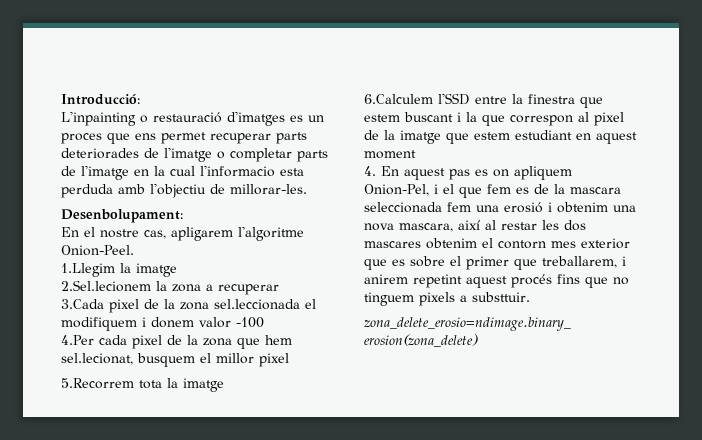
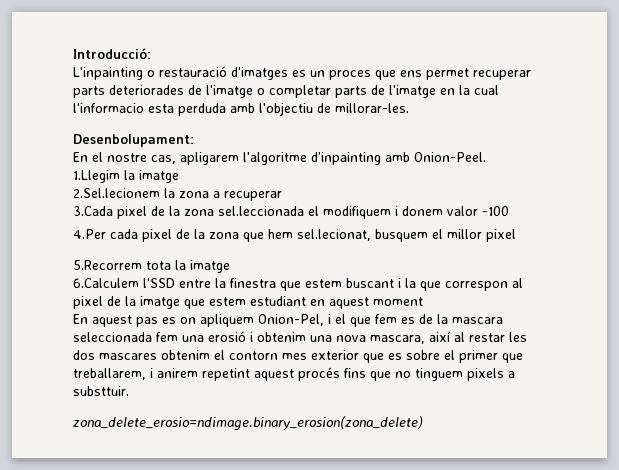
- En el nostre cas, apligarem l'algoritme Onion-Peel.
+ En el nostre cas, apligarem l'algoritme d’inpainting amb Onion-Peel.
- 4. En aquest pas es on apliquem Onion-Pel, i el que fem es de la mascara seleccionada fem una erosió i obtenim una nova mascara, així al restar les dos mascares obtenim el contorn mes exterior que es sobre el primer que treballarem, i anirem repetint aquest procés fins que no tinguem pixels a substtuir.
+ En aquest pas es on apliquem Onion-Pel, i el que fem es de la mascara seleccionada fem una erosió i obtenim una nova mascara, així al restar les dos mascares obtenim el contorn mes exterior que es sobre el primer que treballarem, i anirem repetint aquest procés fins que no tinguem pixels a substtuir.

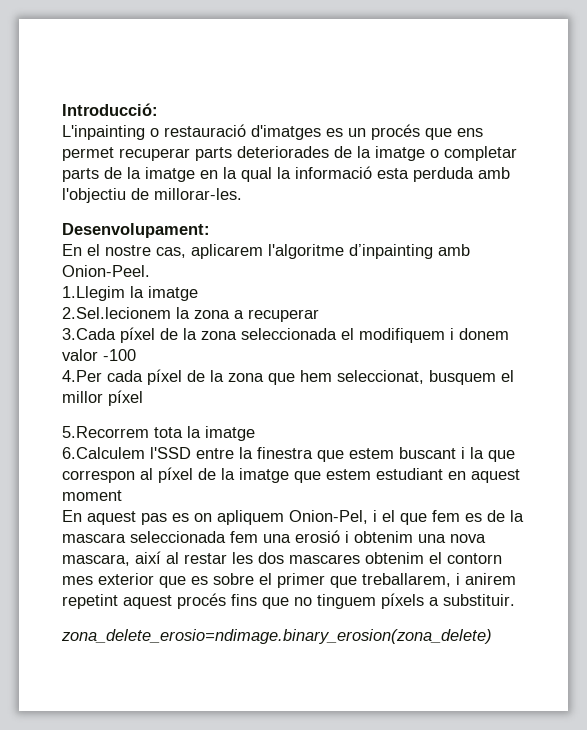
- L'inpainting o restauració d'imatges es un proces que ens permet recuperar parts deteriorades de l'imatge o completar parts de l'imatge en la cual l'informacio esta perduda amb l'objectiu de millorar-les.
+ L'inpainting o restauració d'imatges es un procés que ens permet recuperar parts deteriorades de la imatge o completar parts de la imatge en la qual la informació esta perduda amb l'objectiu de millorar-les.
- Desenbolupament:
+ Desenvolupament:
- En el nostre cas, apligarem l'algoritme d’inpainting amb Onion-Peel.
+ En el nostre cas, aplicarem l'algoritme d’inpainting amb Onion-Peel.
- 3.Cada pixel de la zona sel.leccionada el modifiquem i donem valor -100
+ 3.Cada píxel de la zona seleccionada el modifiquem i donem valor -100
- 4.Per cada pixel de la zona que hem sel.lecionat, busquem el millor pixel
+ 4.Per cada píxel de la zona que hem seleccionat, busquem el millor píxel
- 6.Calculem l'SSD entre la finestra que estem buscant i la que correspon al pixel de la imatge que estem estudiant en aquest moment
+ 6.Calculem l'SSD entre la finestra que estem buscant i la que correspon al píxel de la imatge que estem estudiant en aquest moment
- En aquest pas es on apliquem Onion-Pel, i el que fem es de la mascara seleccionada fem una erosió i obtenim una nova mascara, així al restar les dos mascares obtenim el contorn mes exterior que es sobre el primer que treballarem, i anirem repetint aquest procés fins que no tinguem pixels a substtuir.
+ En aquest pas es on apliquem Onion-Pel, i el que fem es de la mascara seleccionada fem una erosió i obtenim una nova mascara, així al restar les dos mascares obtenim el contorn mes exterior que es sobre el primer que treballarem, i anirem repetint aquest procés fins que no tinguem píxels a substituir.

